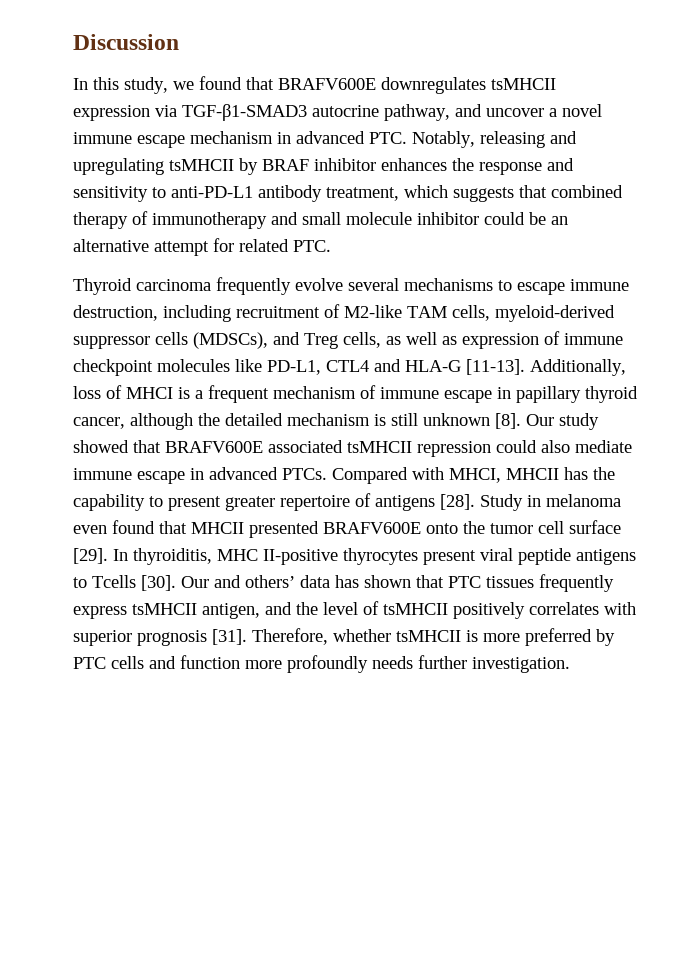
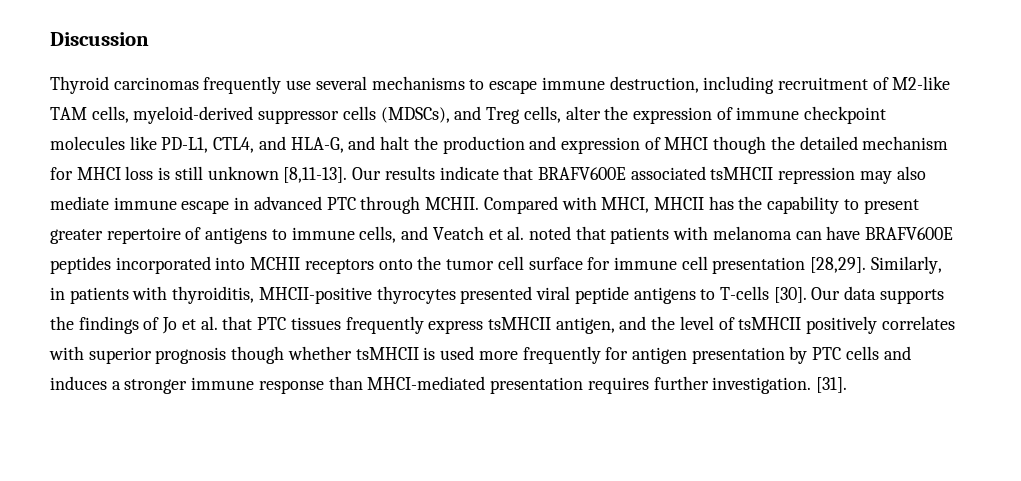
- In this study, we found that BRAFV600E downregulates tsMHCII expression via TGF-β1-SMAD3 autocrine pathway, and uncover a novel immune escape mechanism in advanced PTC. Notably, releasing and upregulating tsMHCII by BRAF inhibitor enhances the response and sensitivity to anti-PD-L1 antibody treatment, which suggests that combined therapy of immunotherapy and small molecule inhibitor could be an alternative attempt for related PTC.
- Thyroid carcinoma frequently evolve several mechanisms to escape immune destruction, including recruitment of M2-like TAM cells, myeloid-derived suppressor cells (MDSCs), and Treg cells, as well as expression of immune checkpoint molecules like PD-L1, CTL4 and HLA-G [11-13]. Additionally, loss of MHCI is a frequent mechanism of immune escape in papillary thyroid cancer, although the detailed mechanism is still unknown [8]. Our study showed that BRAFV600E associated tsMHCII repression could also mediate immune escape in advanced PTCs.
+ Thyroid carcinomas frequently use several mechanisms to escape immune destruction, including recruitment of M2-like TAM cells, myeloid-derived suppressor cells (MDSCs), and Treg cells, alter the expression of immune checkpoint molecules like PD-L1, CTL4, and HLA-G, and halt the production and expression of MHCI though the detailed mechanism for MHCI loss is still unknown [8,11-13]. Our results indicate that BRAFV600E associated tsMHCII repression may also mediate immune escape in advanced PTC through MCHII.
- Compared with MHCI, MHCII has the capability to present greater repertoire of antigens [28]. Study in melanoma even found that MHCII presented BRAFV600E onto the tumor cell surface [29]. In thyroiditis, MHC II-positive thyrocytes present viral peptide antigens to Tcells [30].
+ Compared with MHCI, MHCII has the capability to present greater repertoire of antigens to immune cells, and Veatch et al. noted that patients with melanoma can have BRAFV600E peptides incorporated into MCHII receptors onto the tumor cell surface for immune cell presentation [28,29]. Similarly, in patients with thyroiditis, MHCII-positive thyrocytes presented viral peptide antigens to T-cells [30].
- Our and others’ data has shown that PTC tissues frequently express tsMHCII antigen, and the level of tsMHCII positively correlates with superior prognosis [31]. Therefore, whether tsMHCII is more preferred by PTC cells and function more profoundly needs further investigation.
+ Our data supports the findings of Jo et al. that PTC tissues frequently express tsMHCII antigen, and the level of tsMHCII positively correlates with superior prognosis though whether tsMHCII is used more frequently for antigen presentation by PTC cells and induces a stronger immune response than MHCI-mediated presentation requires further investigation.
+ [31].

